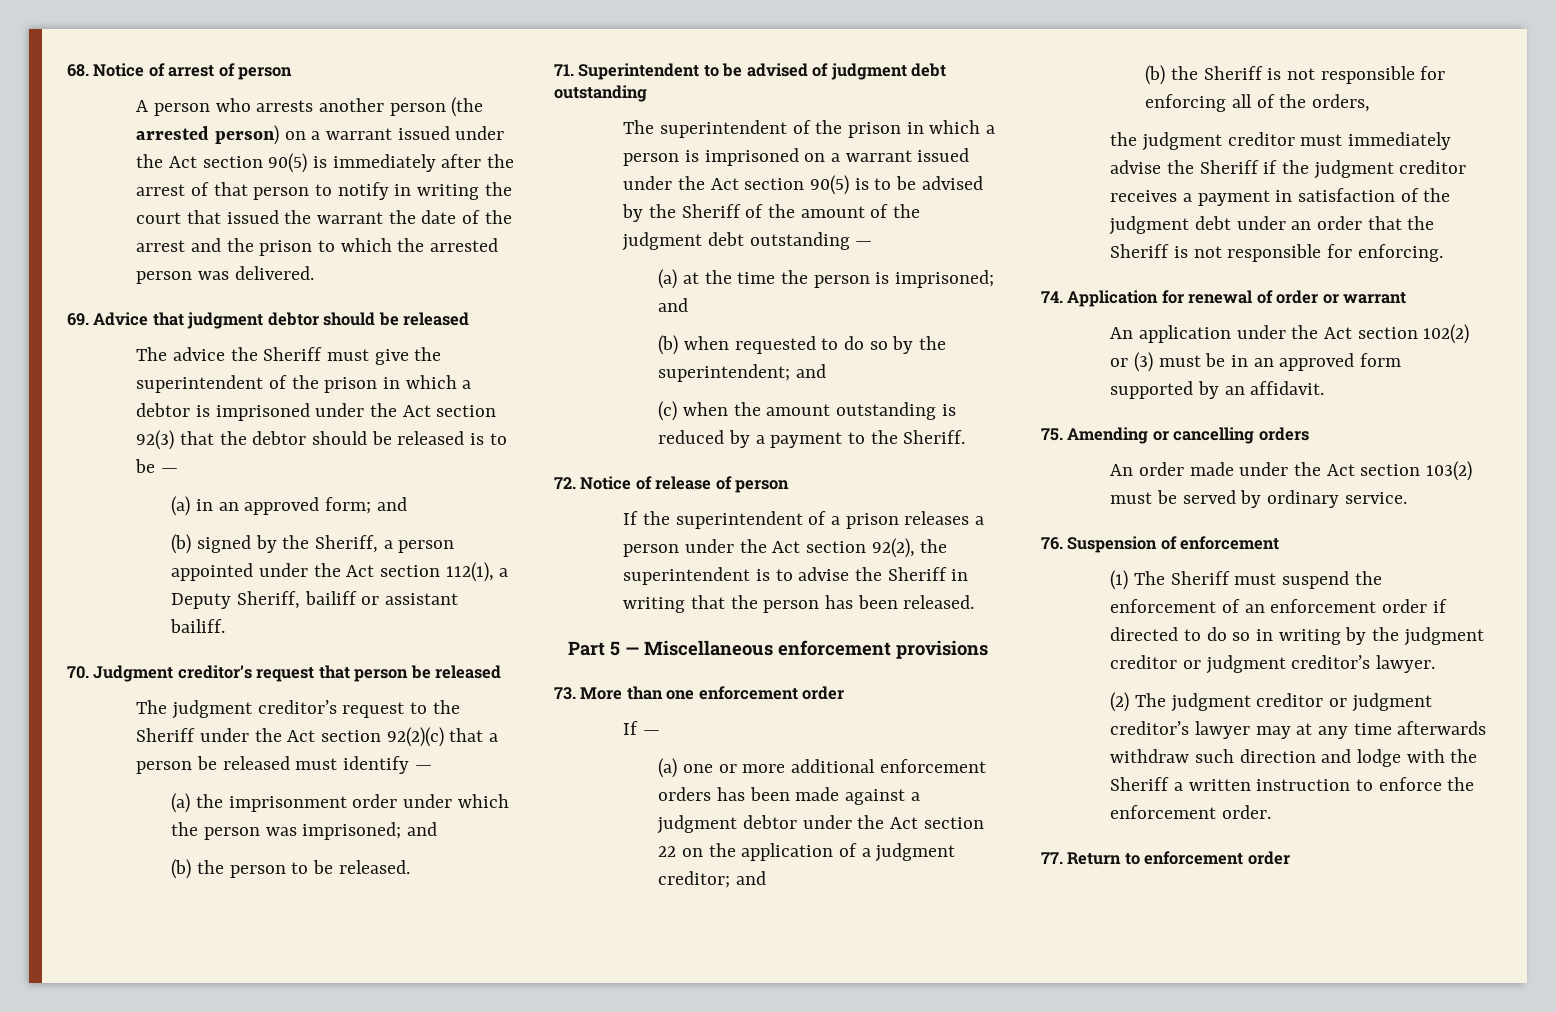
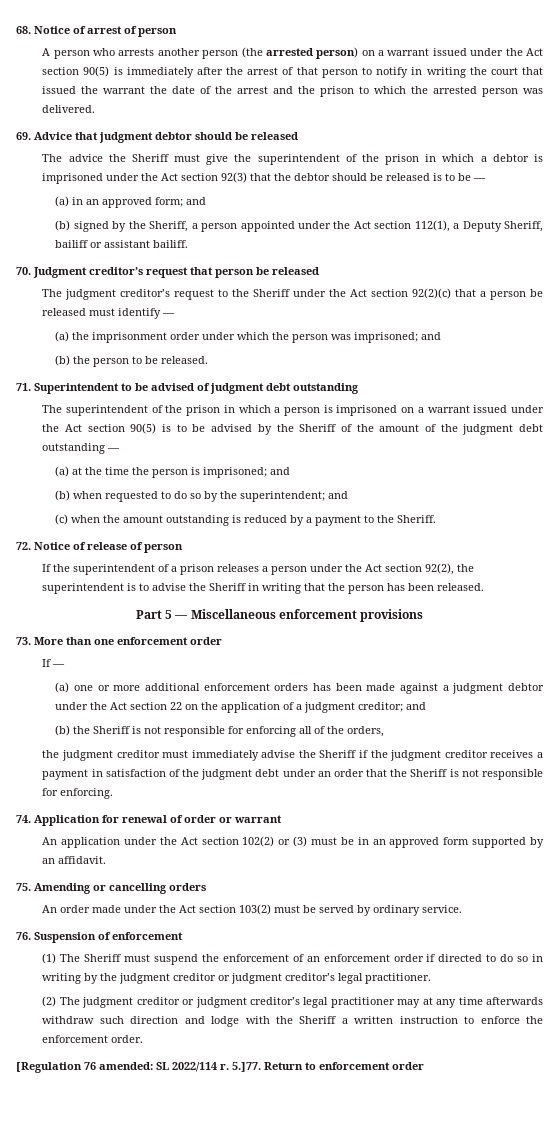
- (1) The Sheriff must suspend the enforcement of an enforcement order if directed to do so in writing by the judgment creditor or judgment creditor’s lawyer.
+ (1) The Sheriff must suspend the enforcement of an enforcement order if directed to do so in writing by the judgment creditor or judgment creditor’s legal practitioner.
- (2) The judgment creditor or judgment creditor’s lawyer may at any time afterwards withdraw such direction and lodge with the Sheriff a written instruction to enforce the enforcement order.
+ (2) The judgment creditor or judgment creditor’s legal practitioner may at any time afterwards withdraw such direction and lodge with the Sheriff a written instruction to enforce the enforcement order.
- 77. Return to enforcement order
+ [Regulation 76 amended: SL 2022/114 r. 5.]77. Return to enforcement order

